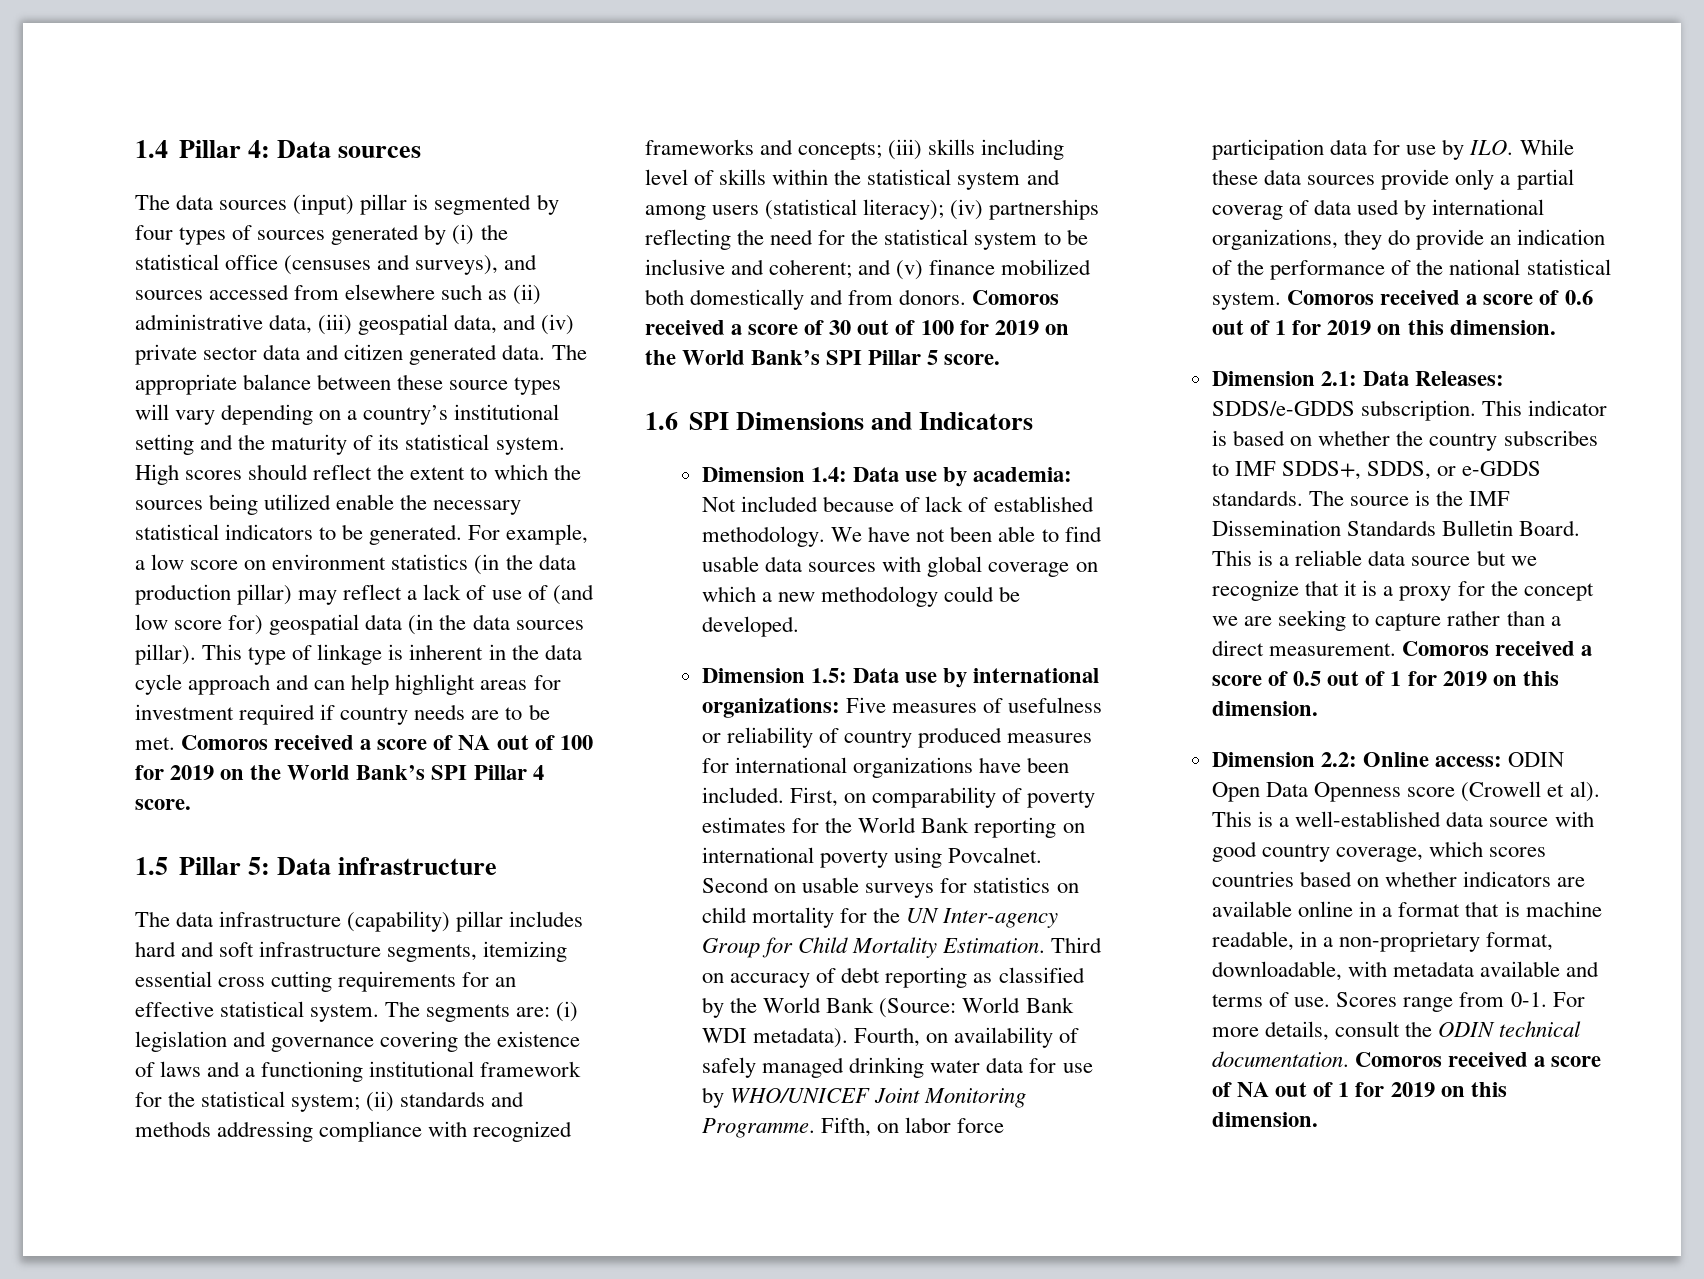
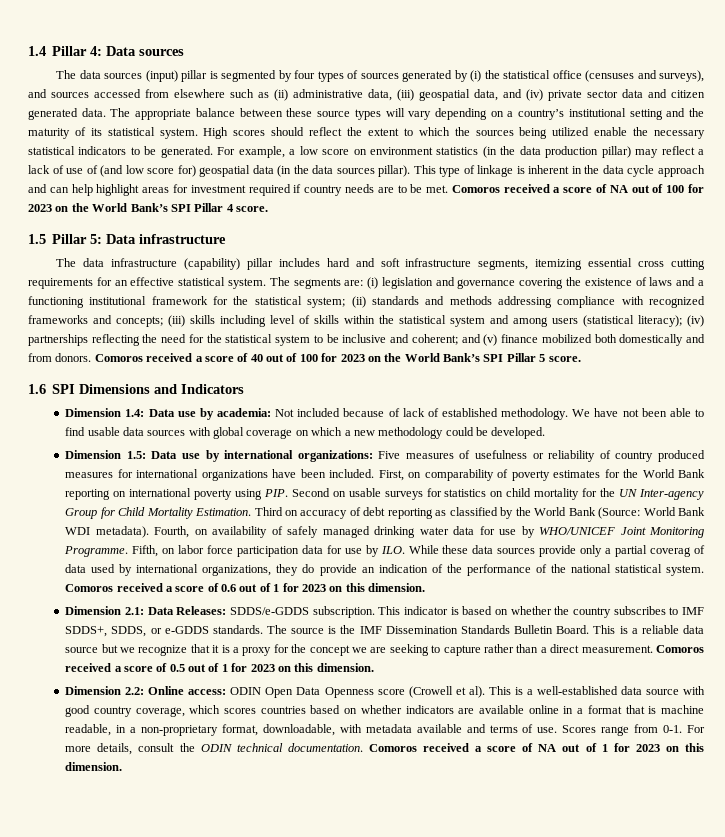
- Comoros received a score of NA out of 100 for 2019 on the World Bank’s SPI Pillar 4 score.
+ Comoros received a score of NA out of 100 for 2023 on the World Bank’s SPI Pillar 4 score.
- Comoros received a score of 30 out of 100 for 2019 on the World Bank’s SPI Pillar 5 score.
+ Comoros received a score of 40 out of 100 for 2023 on the World Bank’s SPI Pillar 5 score.
- First, on comparability of poverty estimates for the World Bank reporting on international poverty using Povcalnet. Second on usable surveys for statistics on child mortality for the UN Inter-agency Group for Child Mortality Estimation.
+ First, on comparability of poverty estimates for the World Bank reporting on international poverty using PIP. Second on usable surveys for statistics on child mortality for the UN Inter-agency Group for Child Mortality Estimation.
- Comoros received a score of 0.6 out of 1 for 2019 on this dimension.
+ Comoros received a score of 0.6 out of 1 for 2023 on this dimension.
- Comoros received a score of 0.5 out of 1 for 2019 on this dimension.
+ Comoros received a score of 0.5 out of 1 for 2023 on this dimension.
- Comoros received a score of NA out of 1 for 2019 on this dimension.
+ Comoros received a score of NA out of 1 for 2023 on this dimension.

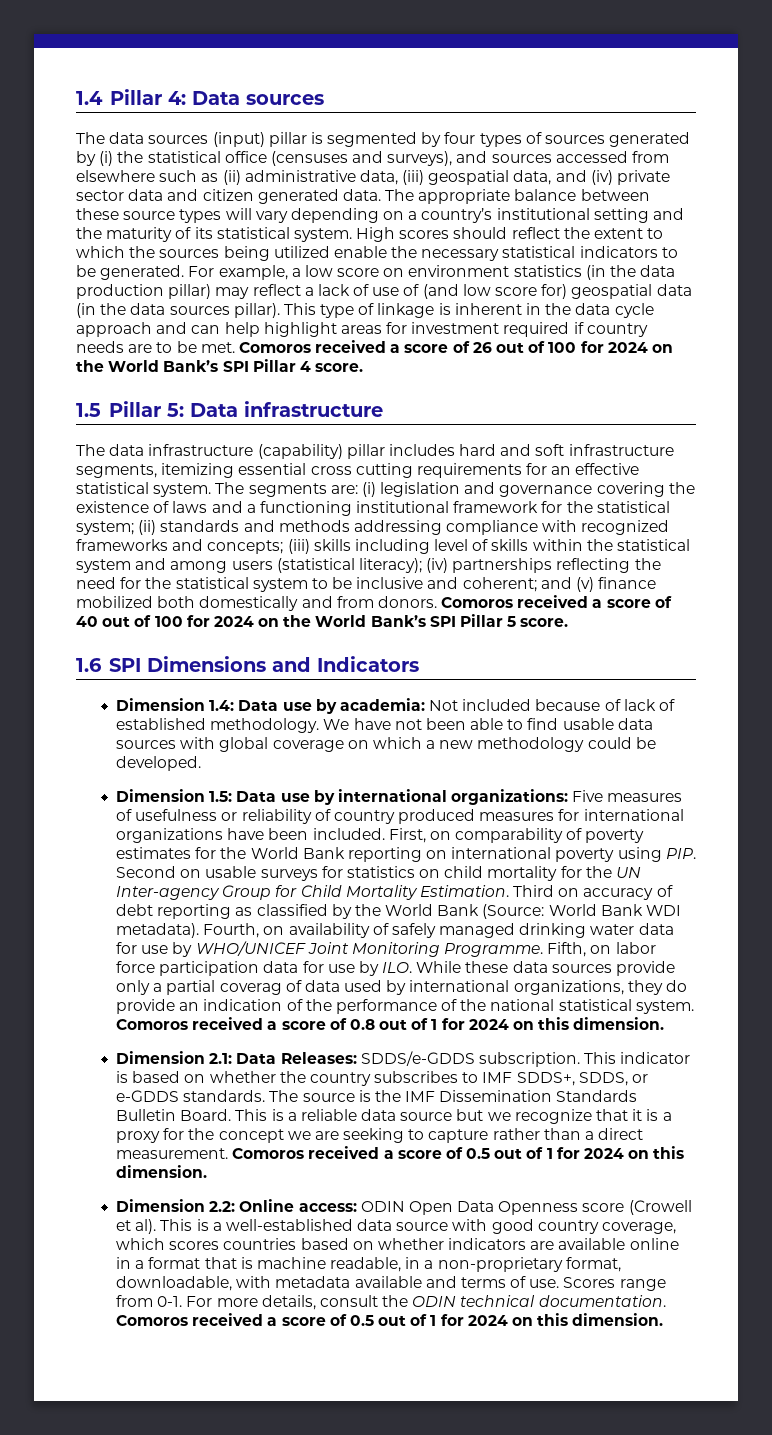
- Comoros received a score of NA out of 100 for 2023 on the World Bank’s SPI Pillar 4 score.
+ Comoros received a score of 26 out of 100 for 2024 on the World Bank’s SPI Pillar 4 score.
- Comoros received a score of 40 out of 100 for 2023 on the World Bank’s SPI Pillar 5 score.
+ Comoros received a score of 40 out of 100 for 2024 on the World Bank’s SPI Pillar 5 score.
- Comoros received a score of 0.6 out of 1 for 2023 on this dimension.
+ Comoros received a score of 0.8 out of 1 for 2024 on this dimension.
- This is a reliable data source but we recognize that it is a proxy for the concept we are seeking to capture rather than a direct measurement. Comoros received a score of 0.5 out of 1 for 2023 on this dimension.
+ This is a reliable data source but we recognize that it is a proxy for the concept we are seeking to capture rather than a direct measurement. Comoros received a score of 0.5 out of 1 for 2024 on this dimension.
- For more details, consult the ODIN technical documentation. Comoros received a score of NA out of 1 for 2023 on this dimension.
+ For more details, consult the ODIN technical documentation. Comoros received a score of 0.5 out of 1 for 2024 on this dimension.

